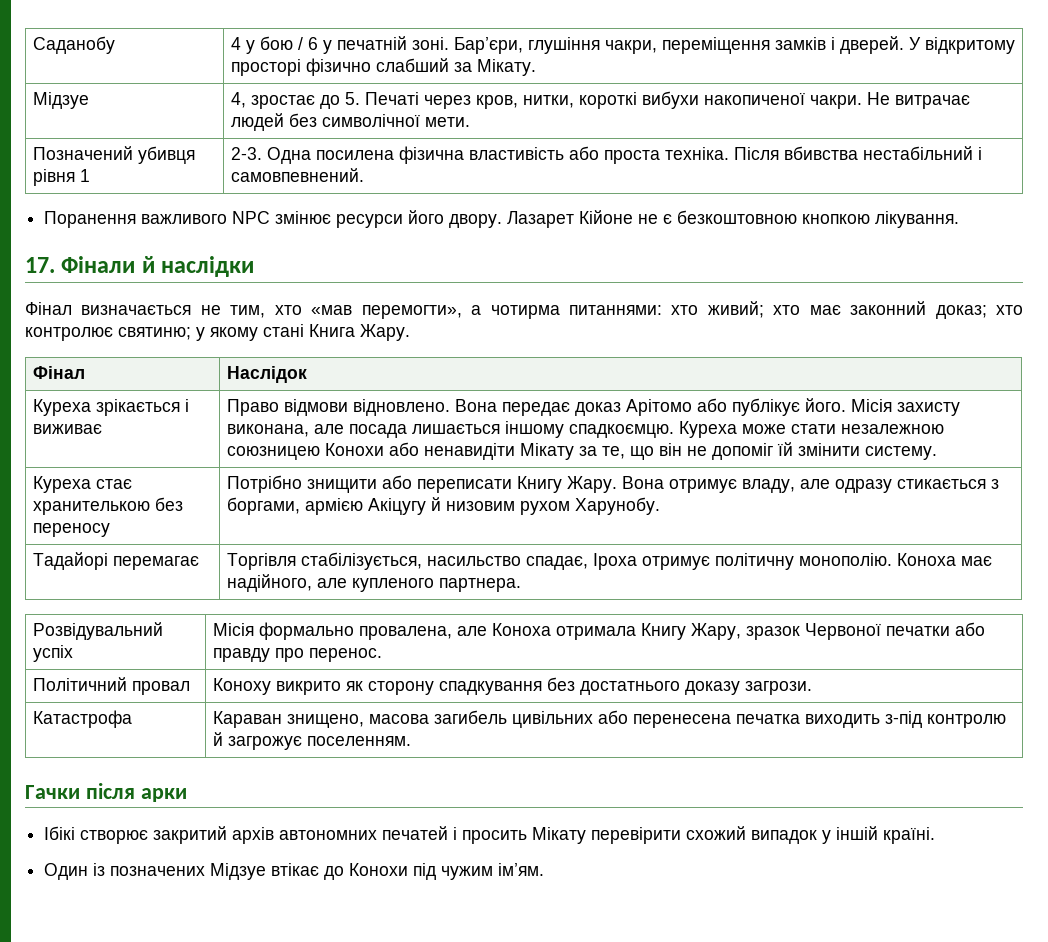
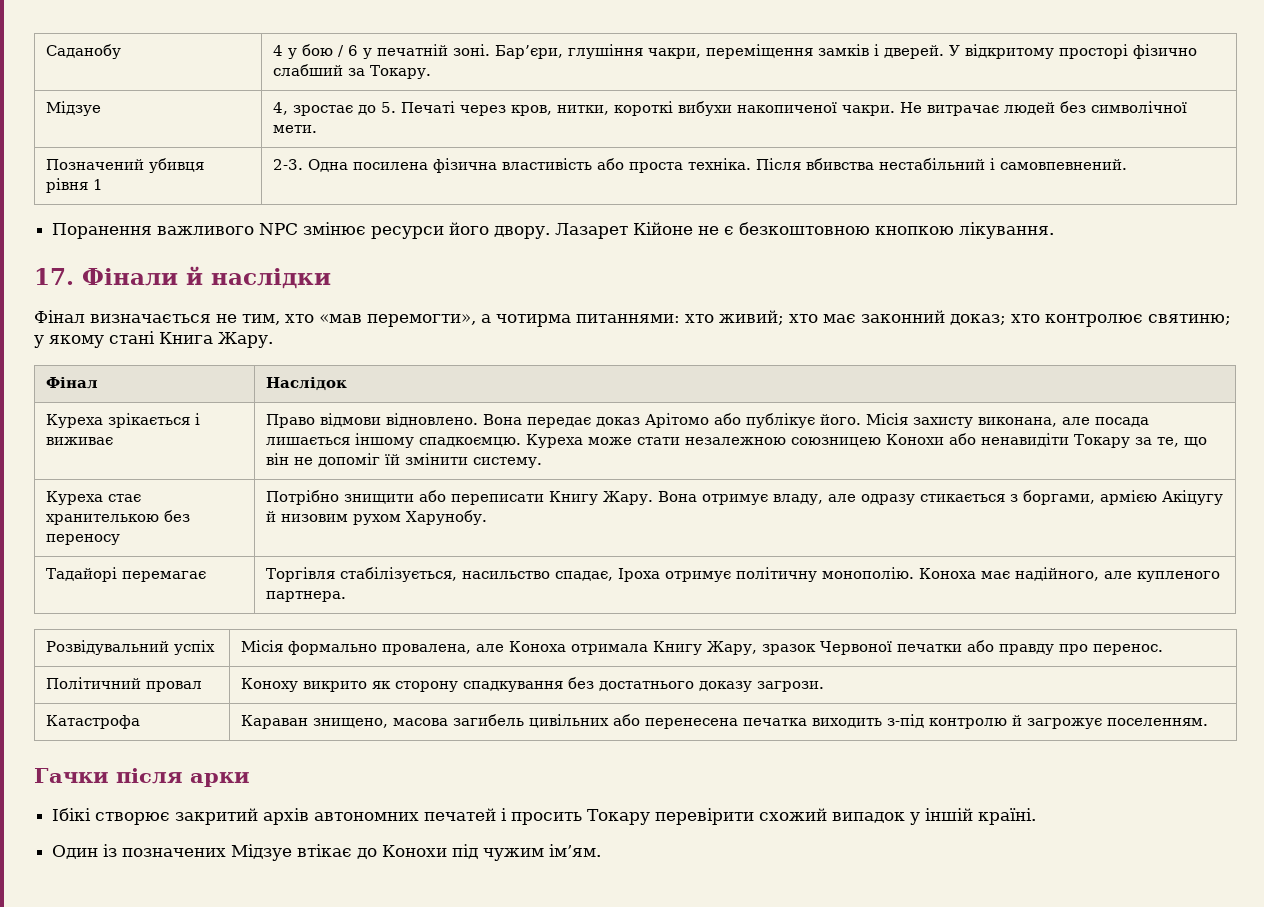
- Саданобу | 4 у бою / 6 у печатній зоні. Бар’єри, глушіння чакри, переміщення замків і дверей. У відкритому просторі фізично слабший за Мікату.
+ Саданобу | 4 у бою / 6 у печатній зоні. Бар’єри, глушіння чакри, переміщення замків і дверей. У відкритому просторі фізично слабший за Токару.
- Куреха зрікається і виживає | Право відмови відновлено. Вона передає доказ Арітомо або публікує його. Місія захисту виконана, але посада лишається іншому спадкоємцю. Куреха може стати незалежною союзницею Конохи або ненавидіти Мікату за те, що він не допоміг їй змінити систему.
+ Куреха зрікається і виживає | Право відмови відновлено. Вона передає доказ Арітомо або публікує його. Місія захисту виконана, але посада лишається іншому спадкоємцю. Куреха може стати незалежною союзницею Конохи або ненавидіти Токару за те, що він не допоміг їй змінити систему.
- Ібікі створює закритий архів автономних печатей і просить Мікату перевірити схожий випадок у іншій країні.
+ Ібікі створює закритий архів автономних печатей і просить Токару перевірити схожий випадок у іншій країні.

